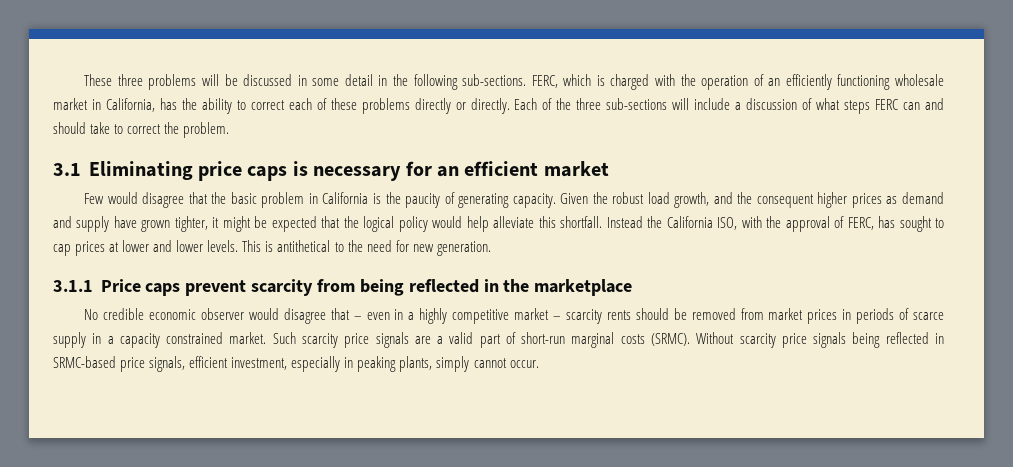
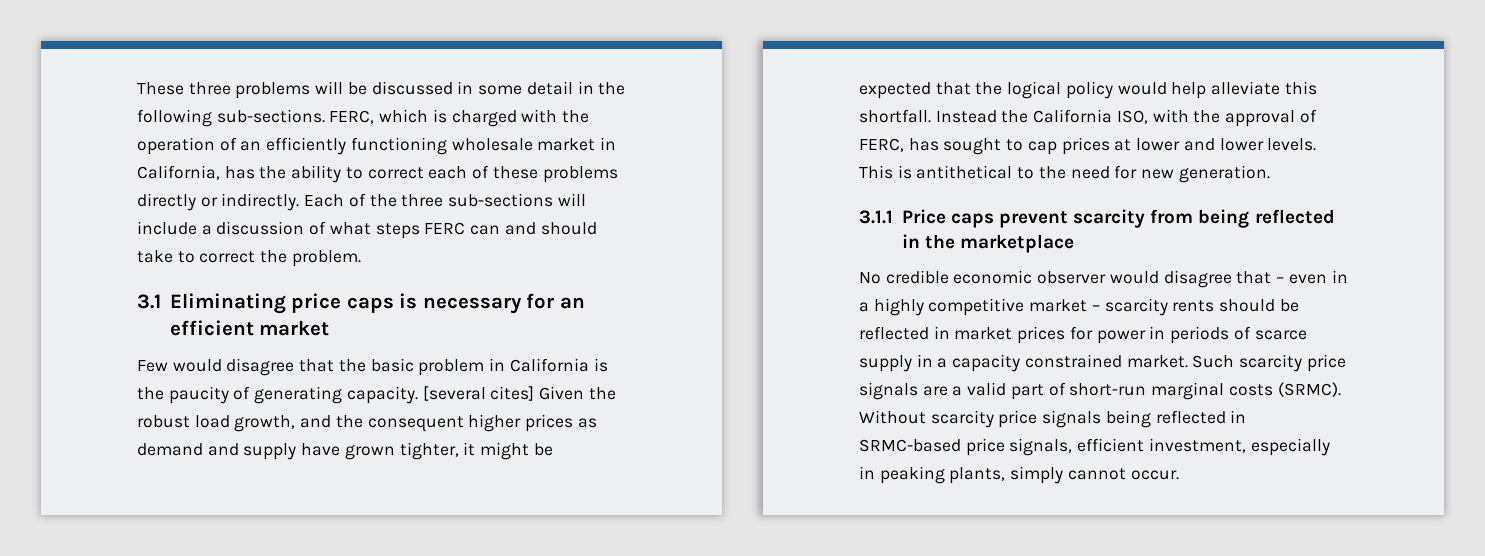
- FERC, which is charged with the operation of an efficiently functioning wholesale market in California, has the ability to correct each of these problems directly or directly.
+ FERC, which is charged with the operation of an efficiently functioning wholesale market in California, has the ability to correct each of these problems directly or indirectly.
- Given the robust load growth, and the consequent higher prices as demand and supply have grown tighter, it might be expected that the logical policy would help alleviate this shortfall.
+ [several cites] Given the robust load growth, and the consequent higher prices as demand and supply have grown tighter, it might be expected that the logical policy would help alleviate this shortfall.
- No credible economic observer would disagree that – even in a highly competitive market – scarcity rents should be removed from market prices in periods of scarce supply in a capacity constrained market.
+ No credible economic observer would disagree that – even in a highly competitive market – scarcity rents should be reflected in market prices for power in periods of scarce supply in a capacity constrained market.

